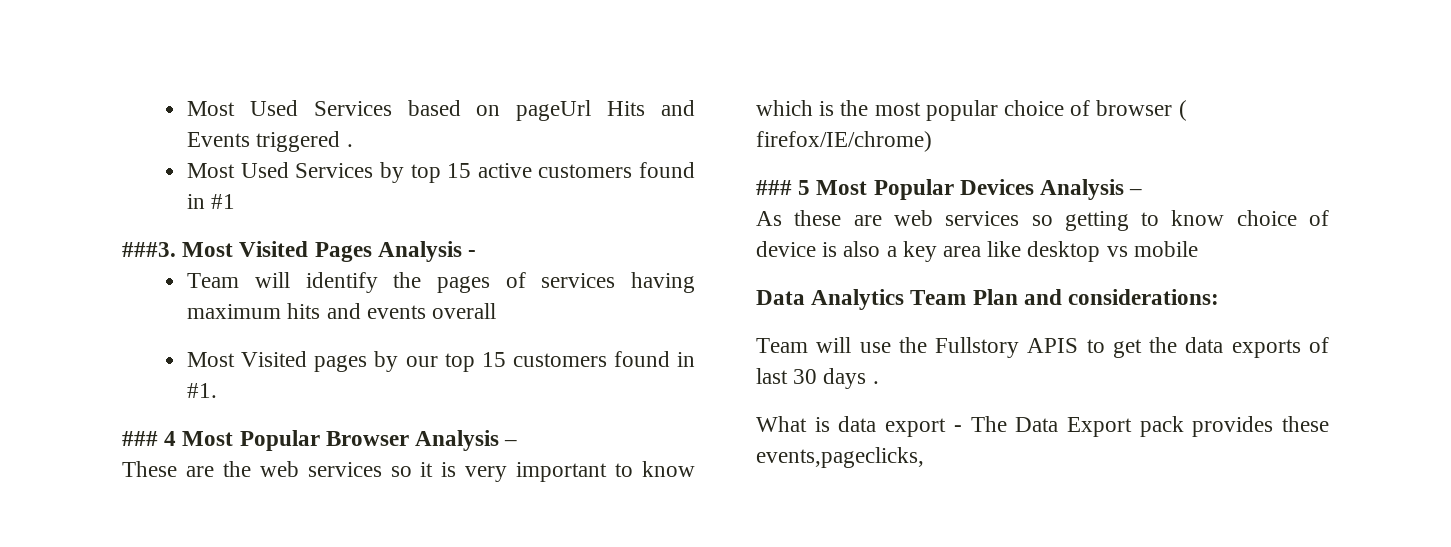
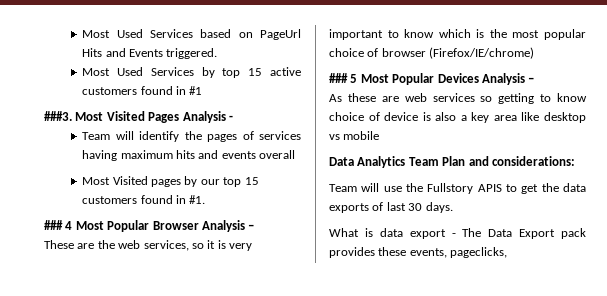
- Most Used Services based on pageUrl Hits and Events triggered .
+ Most Used Services based on PageUrl Hits and Events triggered.
- These are the web services so it is very important to know which is the most popular choice of browser ( firefox/IE/chrome)
+ These are the web services, so it is very important to know which is the most popular choice of browser (Firefox/IE/chrome)
- Team will use the Fullstory APIS to get the data exports of last 30 days .
+ Team will use the Fullstory APIS to get the data exports of last 30 days.
- What is data export - The Data Export pack provides these events,pageclicks,
+ What is data export - The Data Export pack provides these events, pageclicks,

